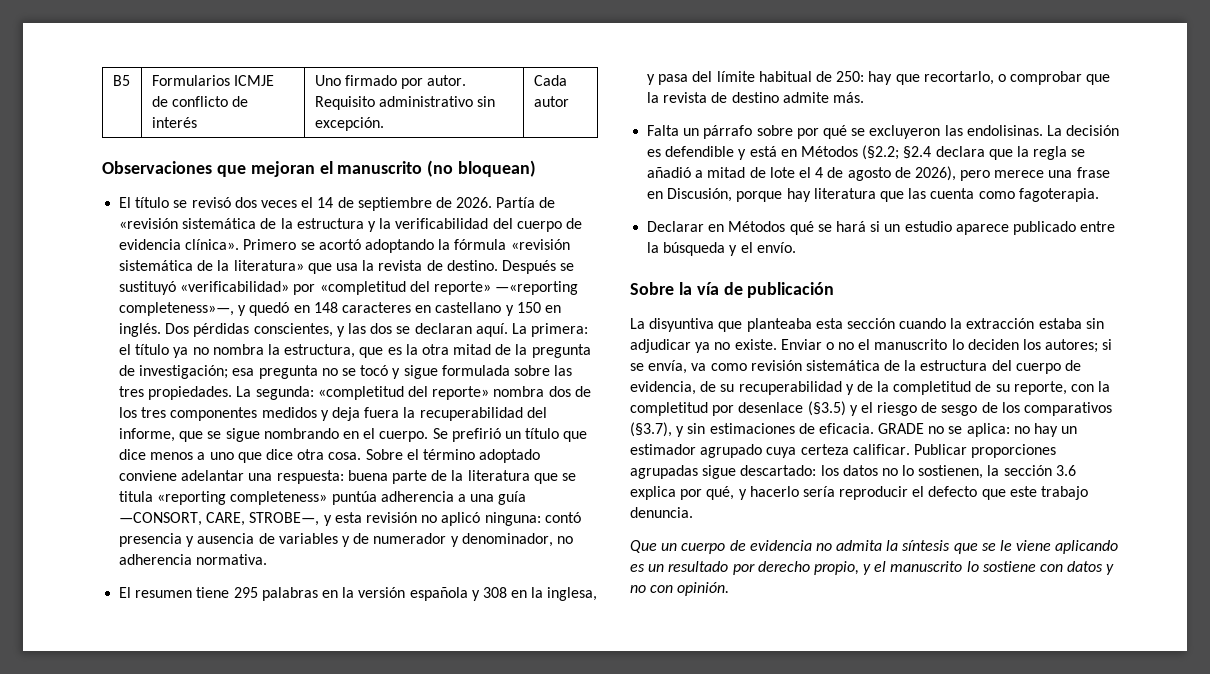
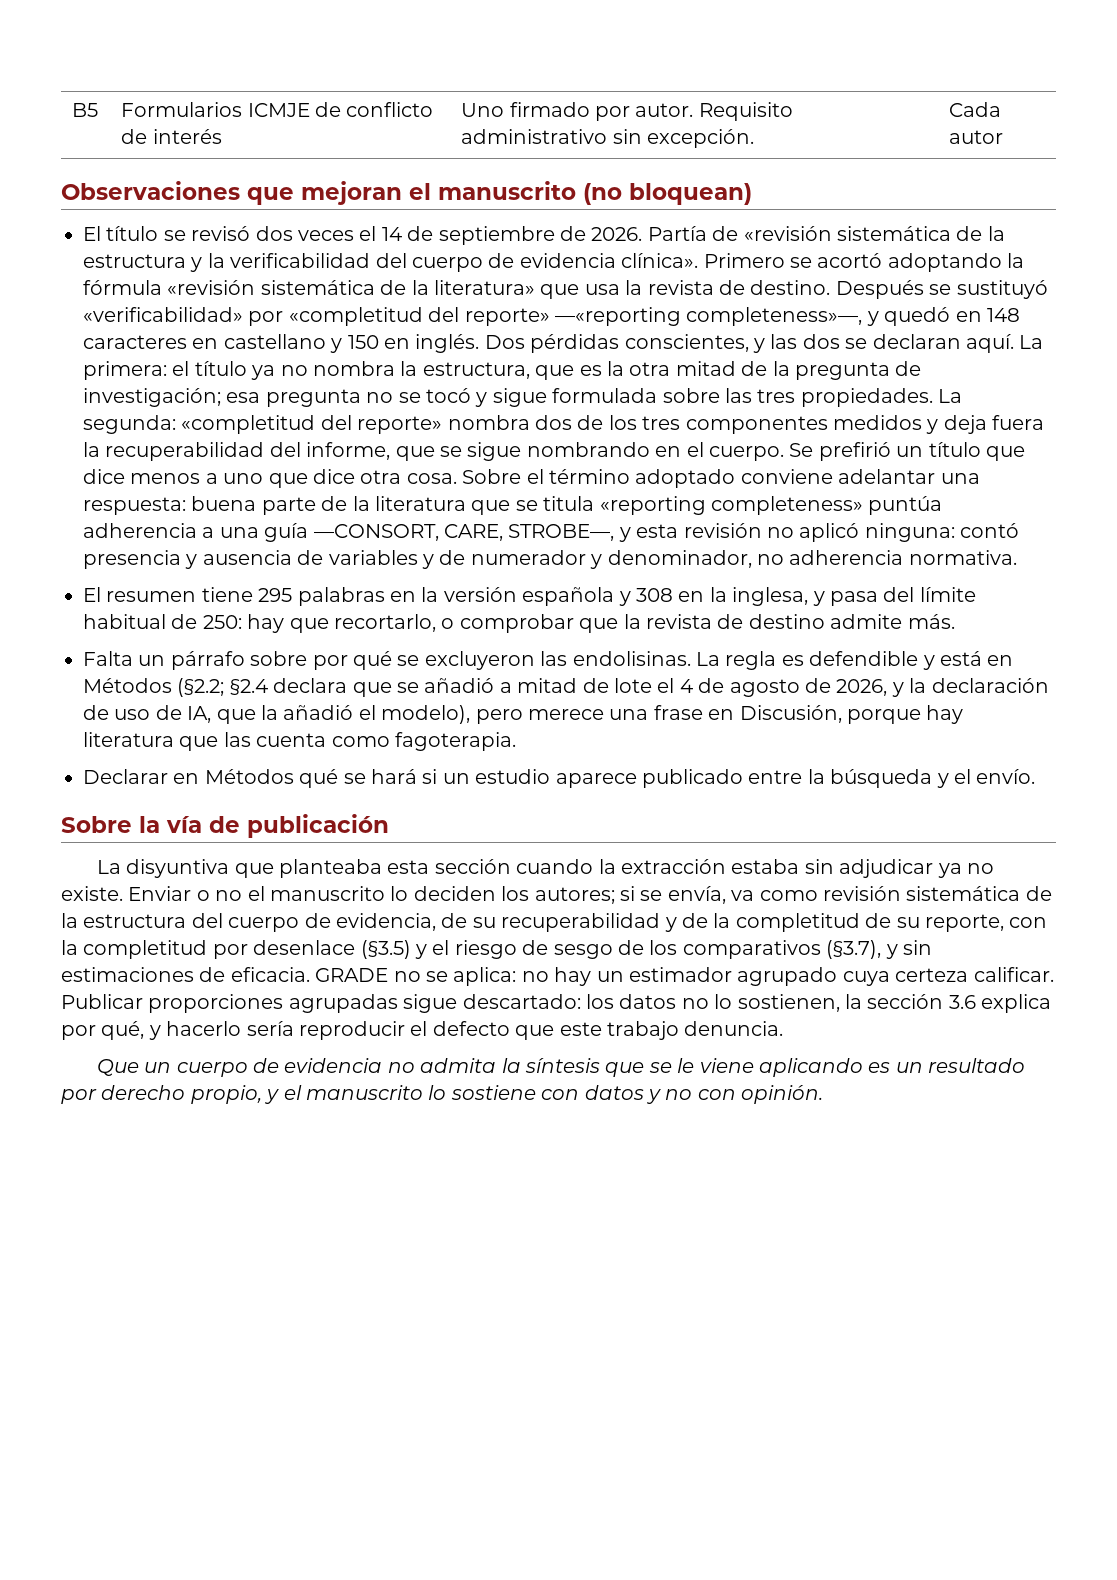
- La decisión es defendible y está en Métodos (§2.2; §2.4 declara que la regla se añadió a mitad de lote el 4 de agosto de 2026), pero merece una frase en Discusión, porque hay literatura que las cuenta como fagoterapia.
+ La regla es defendible y está en Métodos (§2.2; §2.4 declara que se añadió a mitad de lote el 4 de agosto de 2026, y la declaración de uso de IA, que la añadió el modelo), pero merece una frase en Discusión, porque hay literatura que las cuenta como fagoterapia.

